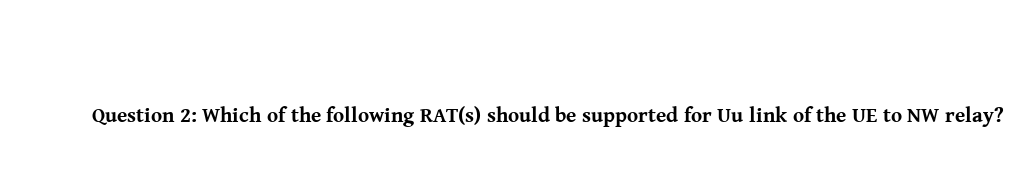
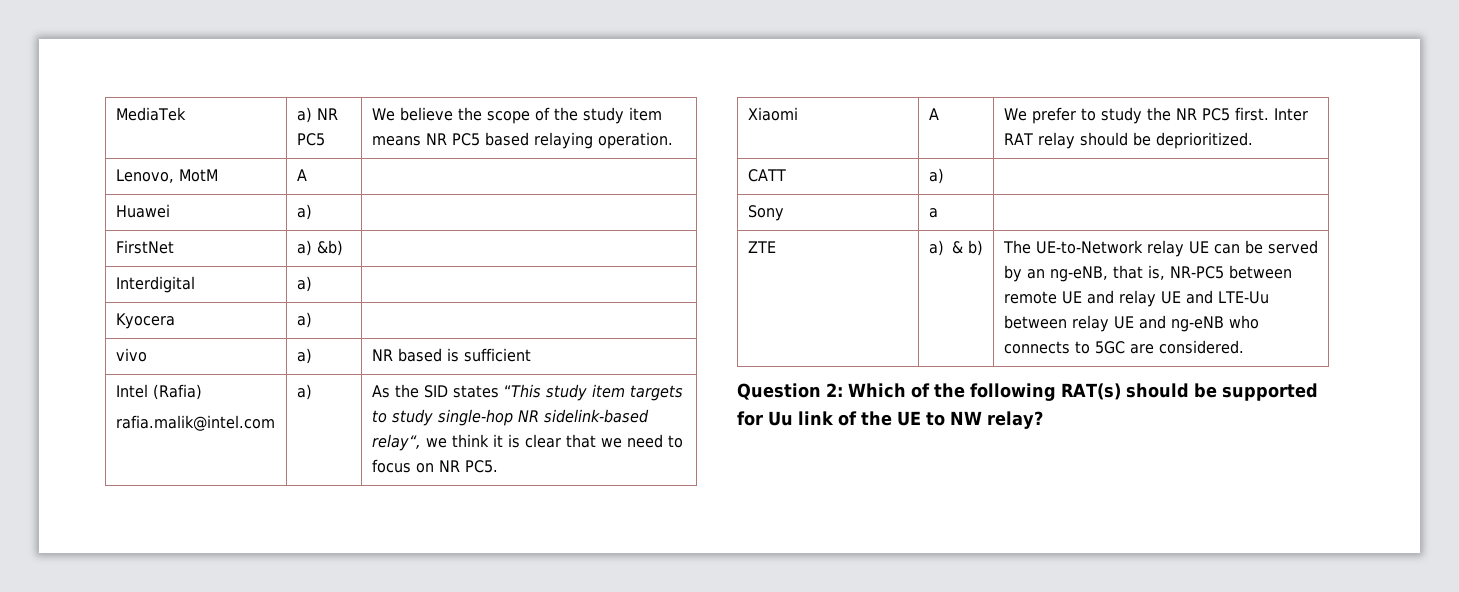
+ MediaTek | a) NR PC5 | We believe the scope of the study item means NR PC5 based relaying operation.
+ Lenovo, MotM | A |
+ Huawei | a) |
+ FirstNet | a) &b) |
+ Interdigital | a) |
+ Kyocera | a) |
+ vivo | a) | NR based is sufficient
+ Intel (Rafia)
+ rafia.malik@intel.com | a) | As the SID states “This study item targets to study single-hop NR sidelink-based relay“, we think it is clear that we need to focus on NR PC5.
+ Xiaomi | A | We prefer to study the NR PC5 first. Inter RAT relay should be deprioritized.
+ CATT | a) |
+ Sony | a |
+ ZTE | a) & b) | The UE-to-Network relay UE can be served by an ng-eNB, that is, NR-PC5 between remote UE and relay UE and LTE-Uu between relay UE and ng-eNB who connects to 5GC are considered.

